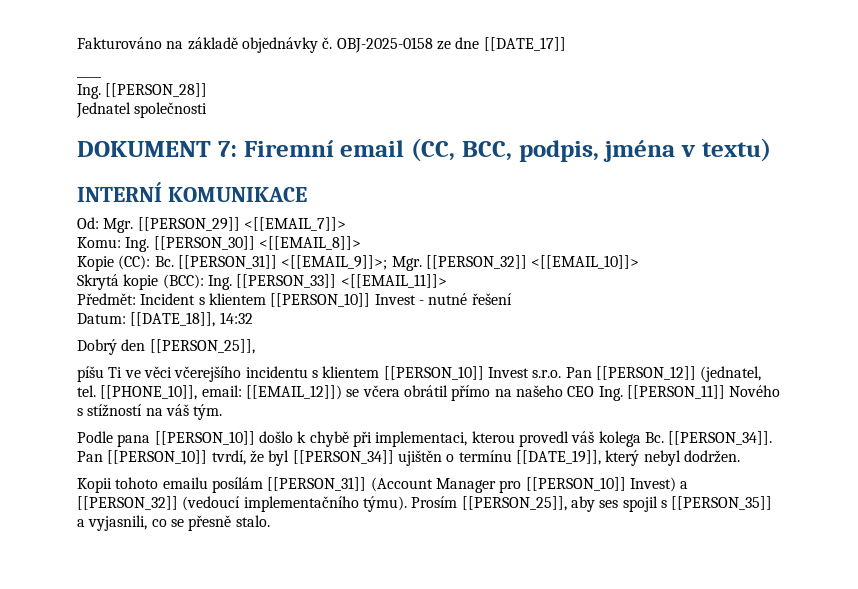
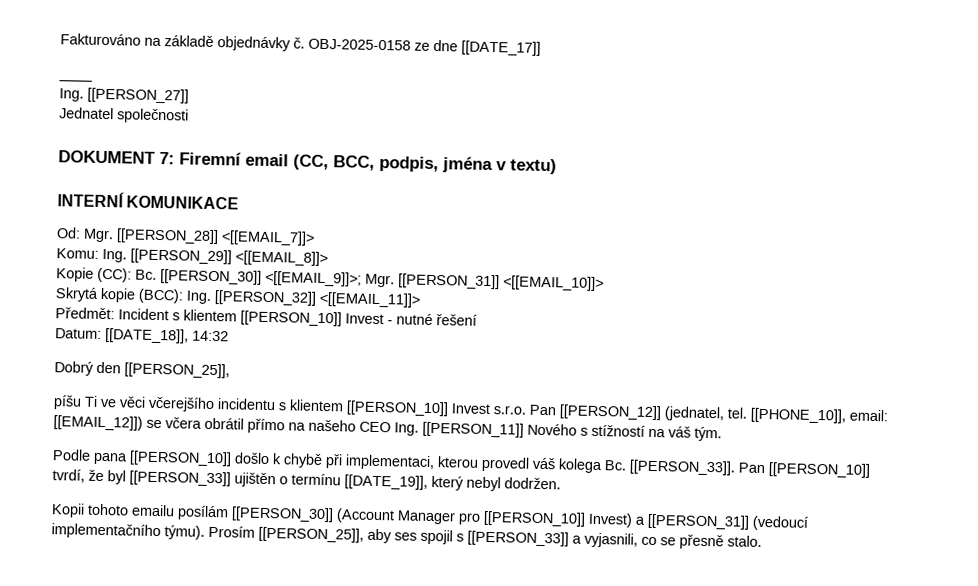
- Ing. [[PERSON_28]]
+ Ing. [[PERSON_27]]
- Od: Mgr. [[PERSON_29]] <[[EMAIL_7]]>
+ Od: Mgr. [[PERSON_28]] <[[EMAIL_7]]>
- Komu: Ing. [[PERSON_30]] <[[EMAIL_8]]>
+ Komu: Ing. [[PERSON_29]] <[[EMAIL_8]]>
- Kopie (CC): Bc. [[PERSON_31]] <[[EMAIL_9]]>; Mgr. [[PERSON_32]] <[[EMAIL_10]]>
+ Kopie (CC): Bc. [[PERSON_30]] <[[EMAIL_9]]>; Mgr. [[PERSON_31]] <[[EMAIL_10]]>
- Skrytá kopie (BCC): Ing. [[PERSON_33]] <[[EMAIL_11]]>
+ Skrytá kopie (BCC): Ing. [[PERSON_32]] <[[EMAIL_11]]>
- Podle pana [[PERSON_10]] došlo k chybě při implementaci, kterou provedl váš kolega Bc. [[PERSON_34]].
+ Podle pana [[PERSON_10]] došlo k chybě při implementaci, kterou provedl váš kolega Bc. [[PERSON_33]].
- Pan [[PERSON_10]] tvrdí, že byl [[PERSON_34]] ujištěn o termínu [[DATE_19]], který nebyl dodržen.
+ Pan [[PERSON_10]] tvrdí, že byl [[PERSON_33]] ujištěn o termínu [[DATE_19]], který nebyl dodržen.
- Kopii tohoto emailu posílám [[PERSON_31]] (Account Manager pro [[PERSON_10]] Invest) a [[PERSON_32]] (vedoucí implementačního týmu).
+ Kopii tohoto emailu posílám [[PERSON_30]] (Account Manager pro [[PERSON_10]] Invest) a [[PERSON_31]] (vedoucí implementačního týmu).
- Prosím [[PERSON_25]], aby ses spojil s [[PERSON_35]] a vyjasnili, co se přesně stalo.
+ Prosím [[PERSON_25]], aby ses spojil s [[PERSON_33]] a vyjasnili, co se přesně stalo.

